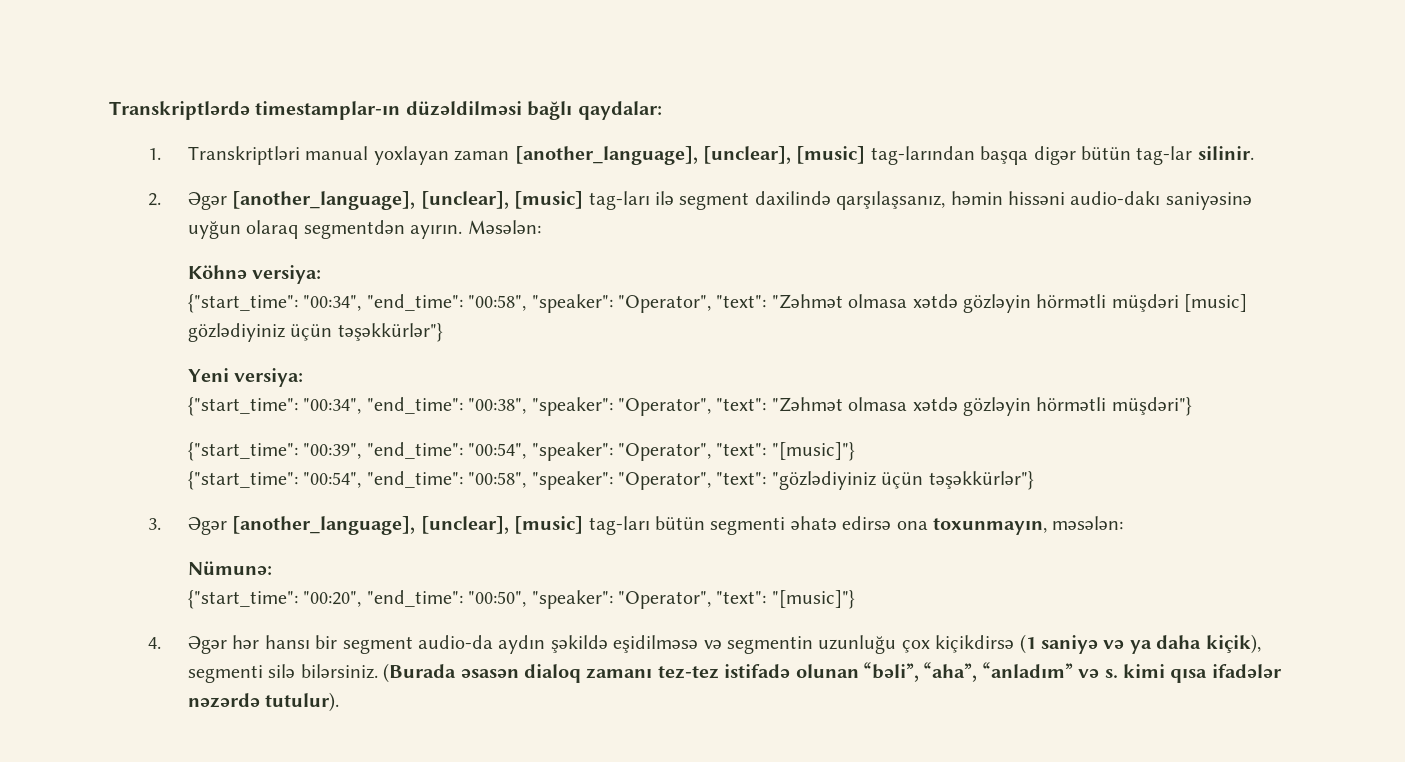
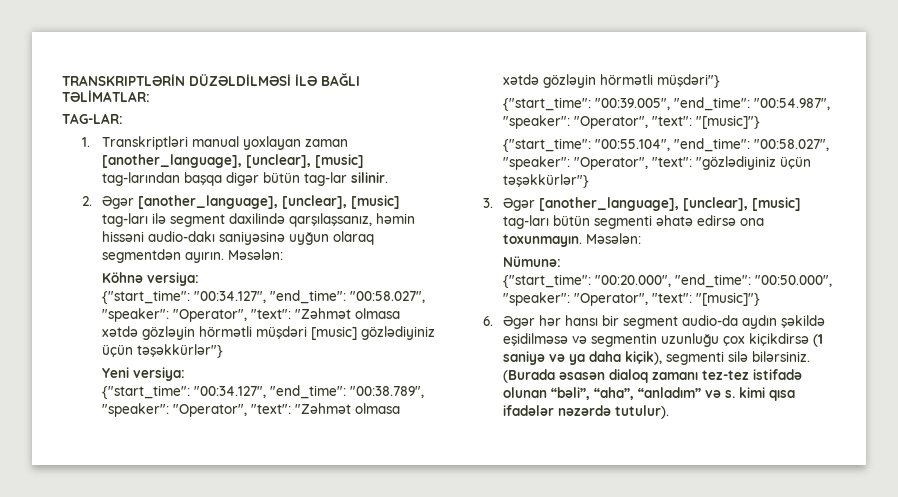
- Transkriptlərdə timestamplar-ın düzəldilməsi bağlı qaydalar:
+ TRANSKRIPTLƏRİN DÜZƏLDİLMƏSİ İLƏ BAĞLI TƏLİMATLAR:
+ TAG-LAR:
- {"start_time": "00:34", "end_time": "00:58", "speaker": "Operator", "text": "Zəhmət olmasa xətdə gözləyin hörmətli müşdəri [music] gözlədiyiniz üçün təşəkkürlər"}
+ {"start_time": "00:34.127", "end_time": "00:58.027", "speaker": "Operator", "text": "Zəhmət olmasa xətdə gözləyin hörmətli müşdəri [music] gözlədiyiniz üçün təşəkkürlər"}
- {"start_time": "00:34", "end_time": "00:38", "speaker": "Operator", "text": "Zəhmət olmasa xətdə gözləyin hörmətli müşdəri"}
+ {"start_time": "00:34.127", "end_time": "00:38.789", "speaker": "Operator", "text": "Zəhmət olmasa xətdə gözləyin hörmətli müşdəri"}
- {"start_time": "00:39", "end_time": "00:54", "speaker": "Operator", "text": "[music]"}
+ {"start_time": "00:39.005", "end_time": "00:54.987", "speaker": "Operator", "text": "[music]"}
- {"start_time": "00:54", "end_time": "00:58", "speaker": "Operator", "text": "gözlədiyiniz üçün təşəkkürlər"}
+ {"start_time": "00:55.104", "end_time": "00:58.027", "speaker": "Operator", "text": "gözlədiyiniz üçün təşəkkürlər"}
- 3. Əgər [another_language], [unclear], [music] tag-ları bütün segmenti əhatə edirsə ona toxunmayın, məsələn:
+ 3. Əgər [another_language], [unclear], [music] tag-ları bütün segmenti əhatə edirsə ona toxunmayın. Məsələn:
- {"start_time": "00:20", "end_time": "00:50", "speaker": "Operator", "text": "[music]"}
- 4. Əgər hər hansı bir segment audio-da aydın şəkildə eşidilməsə və segmentin uzunluğu çox kiçikdirsə (1 saniyə və ya daha kiçik), segmenti silə bilərsiniz.
+ {"start_time": "00:20.000", "end_time": "00:50.000", "speaker": "Operator", "text": "[music]"}
+ 6. Əgər hər hansı bir segment audio-da aydın şəkildə eşidilməsə və segmentin uzunluğu çox kiçikdirsə (1 saniyə və ya daha kiçik), segmenti silə bilərsiniz.

